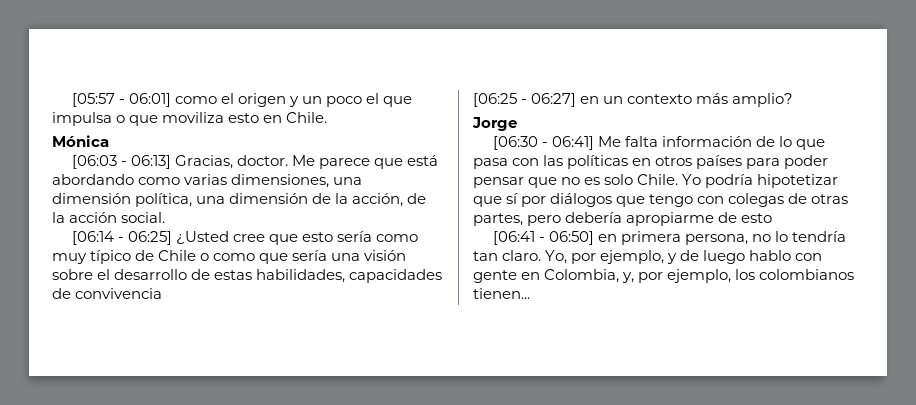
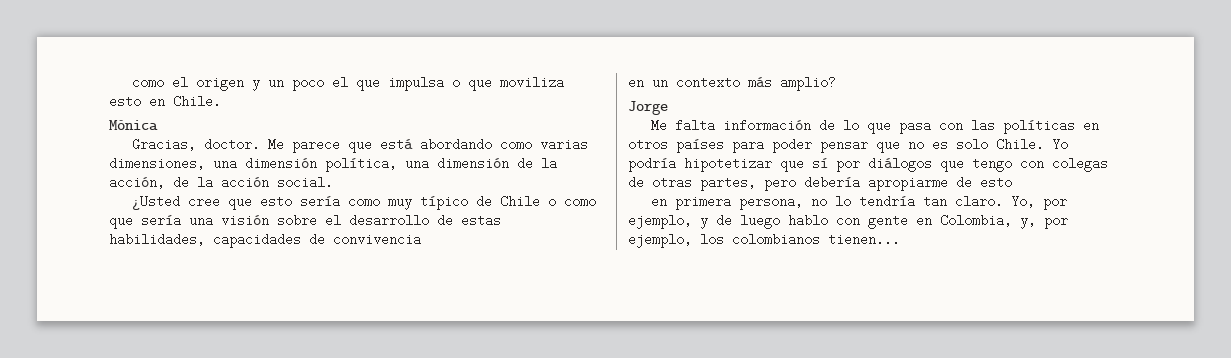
- [05:57 - 06:01] como el origen y un poco el que impulsa o que moviliza esto en Chile.
+ como el origen y un poco el que impulsa o que moviliza esto en Chile.
- [06:03 - 06:13] Gracias, doctor.
+ Gracias, doctor.
- [06:14 - 06:25] ¿Usted cree que esto sería como muy típico de Chile o como que sería una visión sobre el desarrollo de estas habilidades, capacidades de convivencia
+ ¿Usted cree que esto sería como muy típico de Chile o como que sería una visión sobre el desarrollo de estas habilidades, capacidades de convivencia
- [06:25 - 06:27] en un contexto más amplio?
+ en un contexto más amplio?
- [06:30 - 06:41] Me falta información de lo que pasa con las políticas en otros países para poder pensar que no es solo Chile.
+ Me falta información de lo que pasa con las políticas en otros países para poder pensar que no es solo Chile.
- [06:41 - 06:50] en primera persona, no lo tendría tan claro.
+ en primera persona, no lo tendría tan claro.

